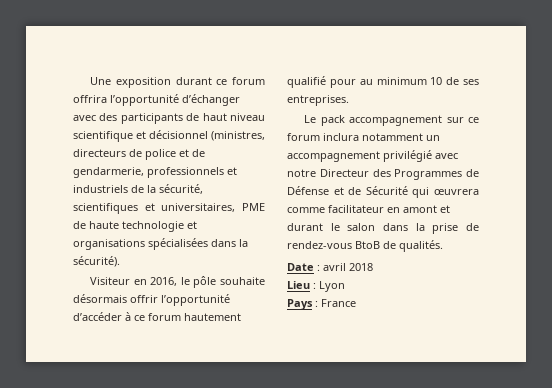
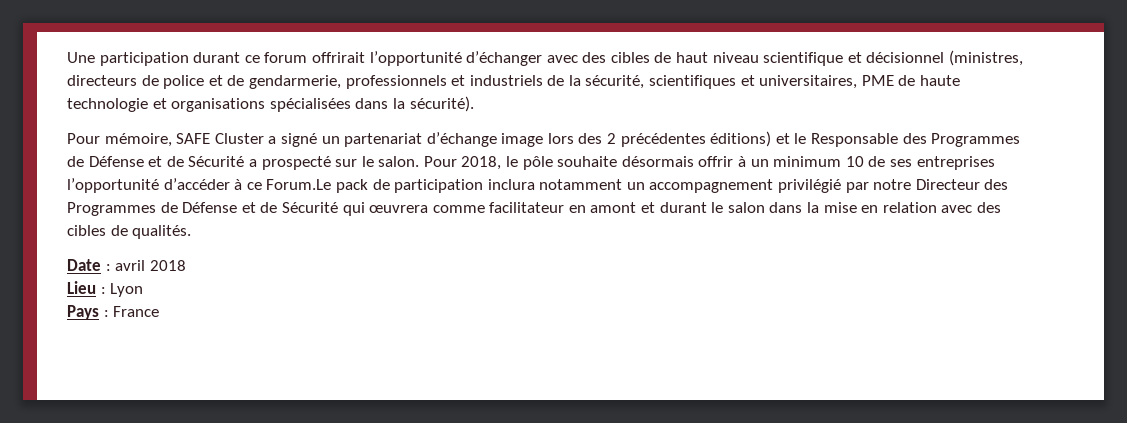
- Une exposition durant ce forum offrira l’opportunité d’échanger avec des participants de haut niveau scientifique et décisionnel (ministres, directeurs de police et de gendarmerie, professionnels et industriels de la sécurité, scientifiques et universitaires, PME de haute technologie et organisations spécialisées dans la sécurité).
+ Une participation durant ce forum offrirait l’opportunité d’échanger avec des cibles de haut niveau scientifique et décisionnel (ministres, directeurs de police et de gendarmerie, professionnels et industriels de la sécurité, scientifiques et universitaires, PME de haute technologie et organisations spécialisées dans la sécurité).
- Visiteur en 2016, le pôle souhaite désormais offrir l’opportunité d’accéder à ce forum hautement qualifié pour au minimum 10 de ses entreprises.
- Le pack accompagnement sur ce forum inclura notamment un accompagnement privilégié avec notre Directeur des Programmes de Défense et de Sécurité qui œuvrera comme facilitateur en amont et durant le salon dans la prise de rendez-vous BtoB de qualités.
+ Pour mémoire, SAFE Cluster a signé un partenariat d’échange image lors des 2 précédentes éditions) et le Responsable des Programmes de Défense et de Sécurité a prospecté sur le salon. Pour 2018, le pôle souhaite désormais offrir à un minimum 10 de ses entreprises l’opportunité d’accéder à ce Forum.Le pack de participation inclura notamment un accompagnement privilégié par notre Directeur des Programmes de Défense et de Sécurité qui œuvrera comme facilitateur en amont et durant le salon dans la mise en relation avec des cibles de qualités.

